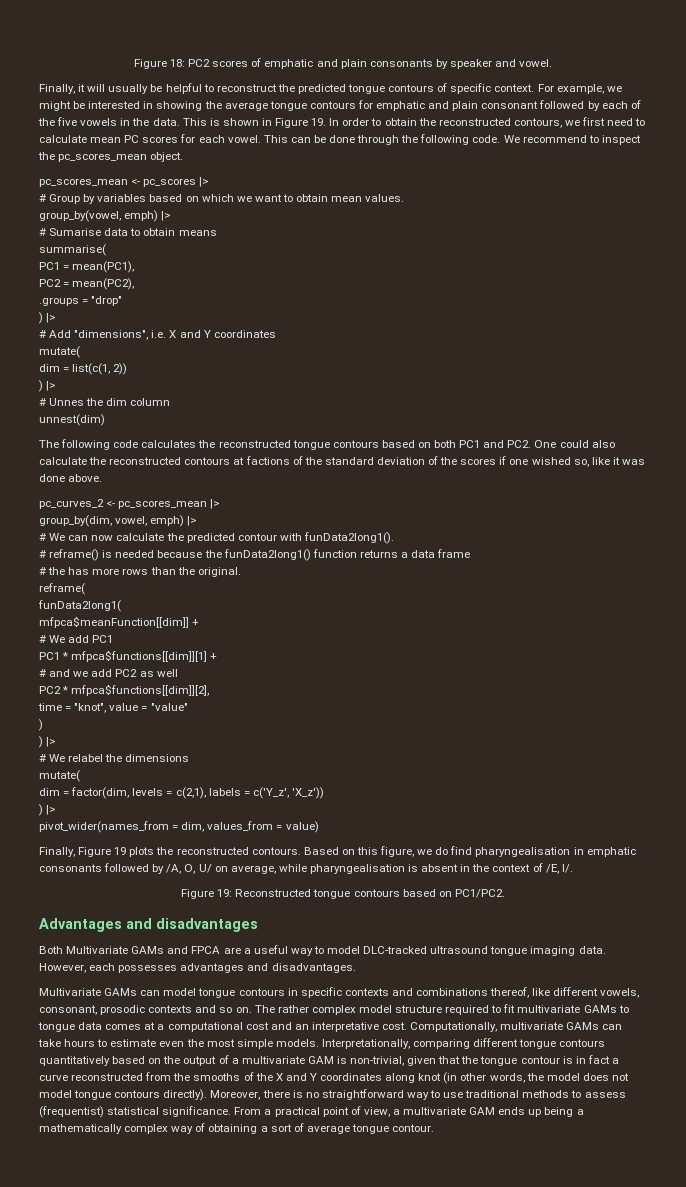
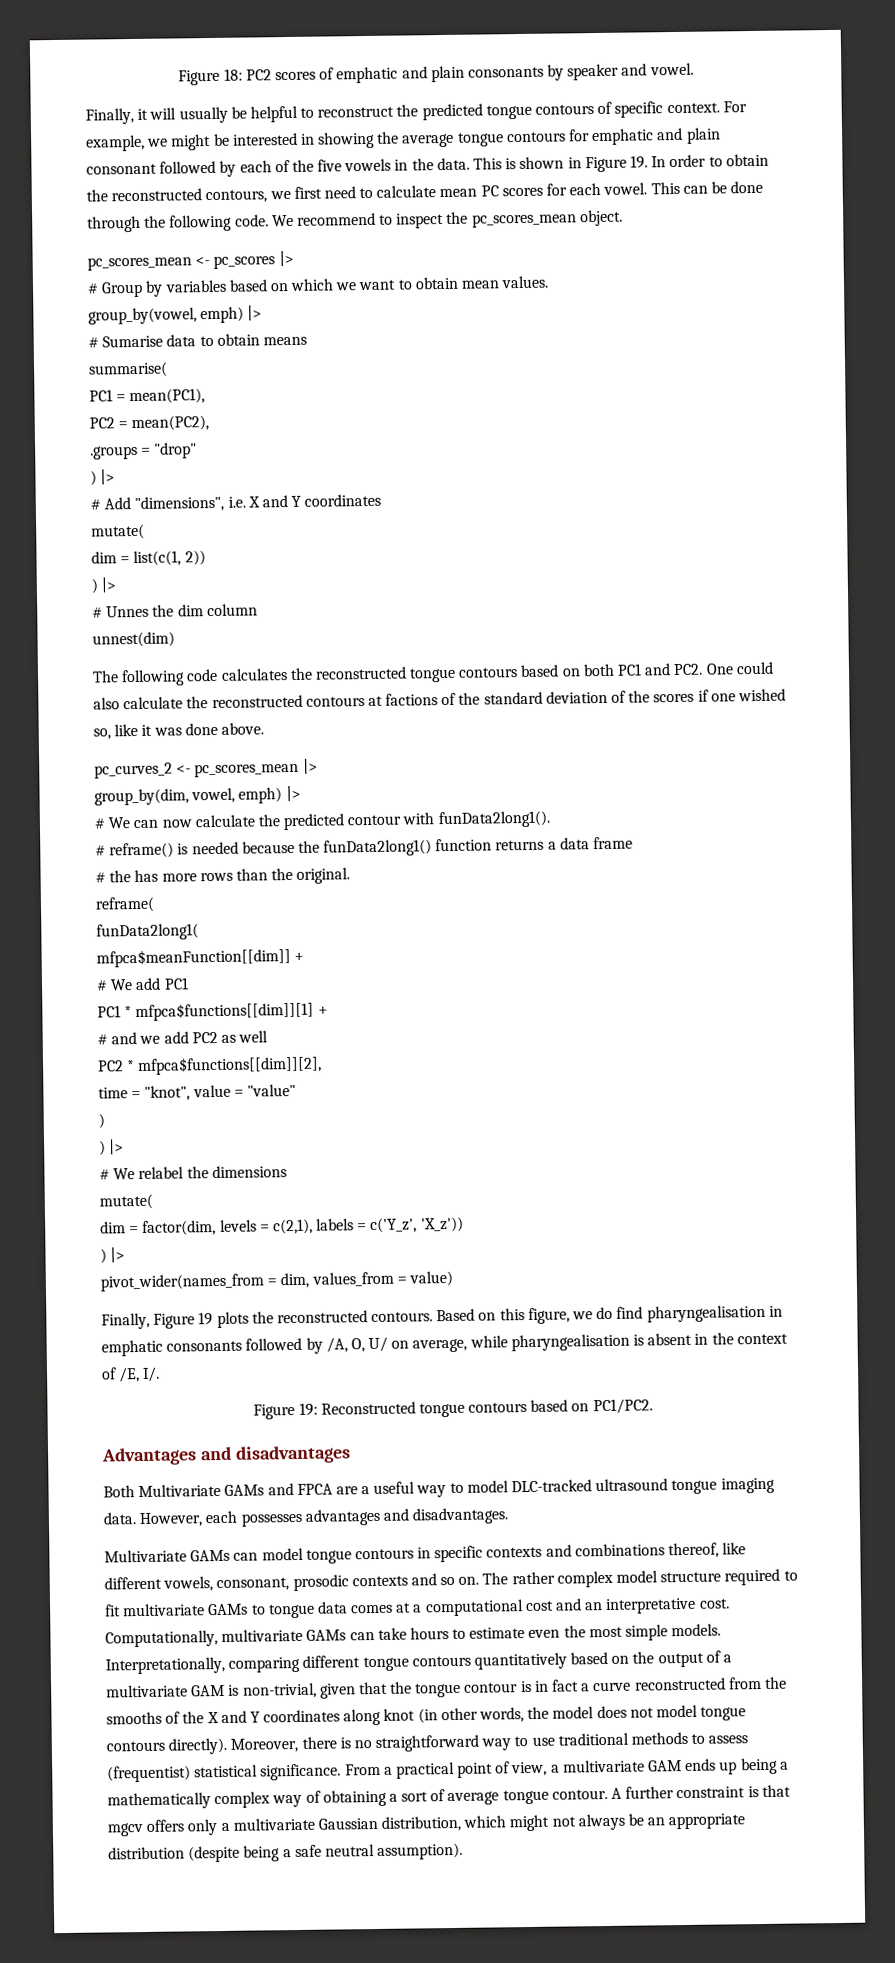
+ A further constraint is that mgcv offers only a multivariate Gaussian distribution, which might not always be an appropriate distribution (despite being a safe neutral assumption).

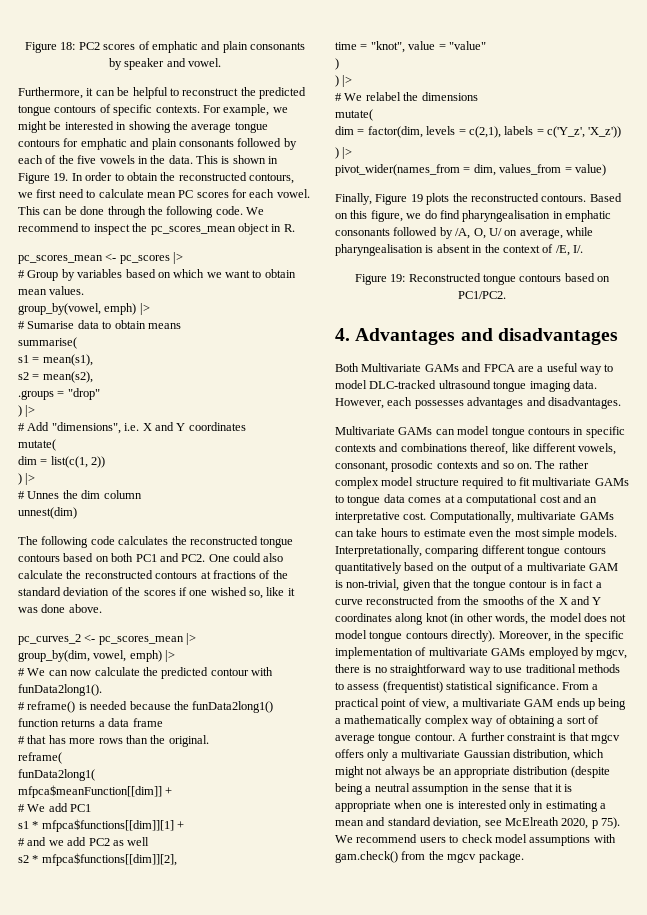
- Finally, it will usually be helpful to reconstruct the predicted tongue contours of specific context.
+ Furthermore, it can be helpful to reconstruct the predicted tongue contours of specific contexts.
- For example, we might be interested in showing the average tongue contours for emphatic and plain consonant followed by each of the five vowels in the data.
+ For example, we might be interested in showing the average tongue contours for emphatic and plain consonants followed by each of the five vowels in the data.
- We recommend to inspect the pc_scores_mean object.
+ We recommend to inspect the pc_scores_mean object in R.
- PC1 = mean(PC1),
- PC2 = mean(PC2),
+ s1 = mean(s1),
+ s2 = mean(s2),
- The following code calculates the reconstructed tongue contours based on both PC1 and PC2. One could also calculate the reconstructed contours at factions of the standard deviation of the scores if one wished so, like it was done above.
+ The following code calculates the reconstructed tongue contours based on both PC1 and PC2. One could also calculate the reconstructed contours at fractions of the standard deviation of the scores if one wished so, like it was done above.
- # the has more rows than the original.
+ # that has more rows than the original.
- PC1 * mfpca$functions[[dim]][1] +
+ s1 * mfpca$functions[[dim]][1] +
- PC2 * mfpca$functions[[dim]][2],
+ s2 * mfpca$functions[[dim]][2],
- Advantages and disadvantages
+ 4. Advantages and disadvantages
- Moreover, there is no straightforward way to use traditional methods to assess (frequentist) statistical significance.
+ Moreover, in the specific implementation of multivariate GAMs employed by mgcv, there is no straightforward way to use traditional methods to assess (frequentist) statistical significance.
- A further constraint is that mgcv offers only a multivariate Gaussian distribution, which might not always be an appropriate distribution (despite being a safe neutral assumption).
+ A further constraint is that mgcv offers only a multivariate Gaussian distribution, which might not always be an appropriate distribution (despite being a neutral assumption in the sense that it is appropriate when one is interested only in estimating a mean and standard deviation, see McElreath 2020, p 75). We recommend users to check model assumptions with gam.check() from the mgcv package.

